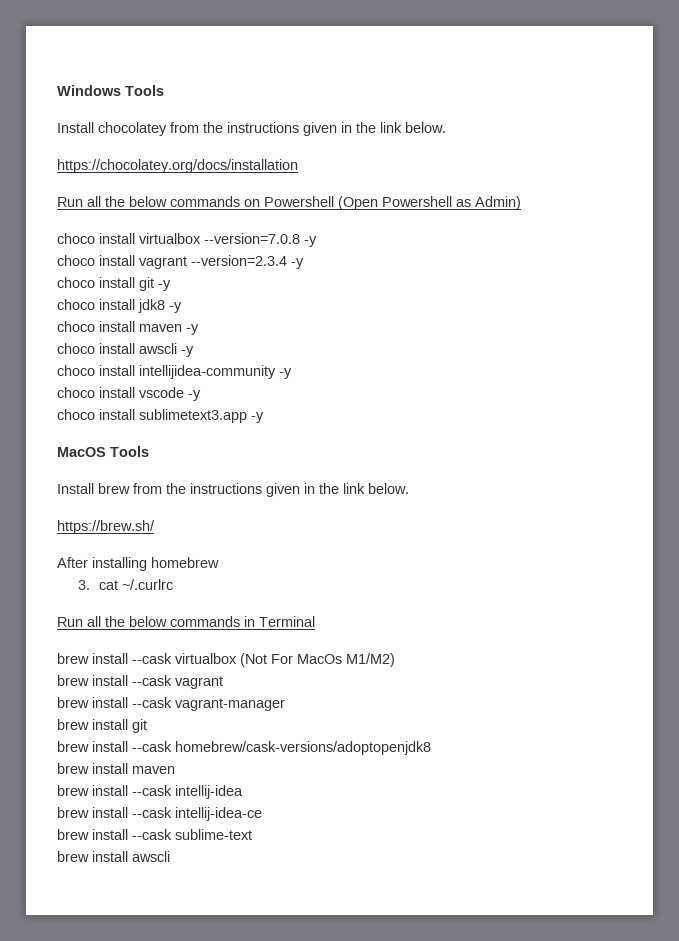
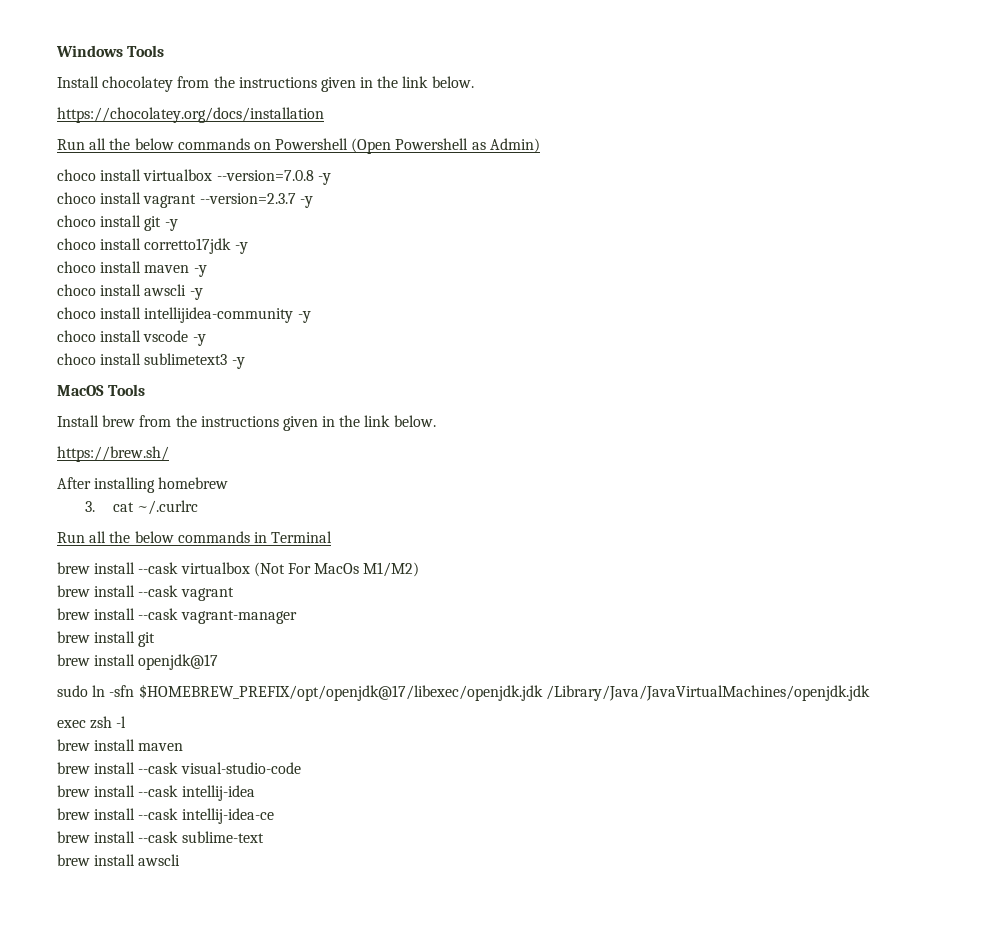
- choco install vagrant --version=2.3.4 -y
+ choco install vagrant --version=2.3.7 -y
- choco install jdk8 -y
+ choco install corretto17jdk -y
- choco install sublimetext3.app -y
+ choco install sublimetext3 -y
- brew install --cask homebrew/cask-versions/adoptopenjdk8
+ brew install openjdk@17
+ sudo ln -sfn $HOMEBREW_PREFIX/opt/openjdk@17/libexec/openjdk.jdk /Library/Java/JavaVirtualMachines/openjdk.jdk
+ exec zsh -l
+ brew install --cask visual-studio-code

